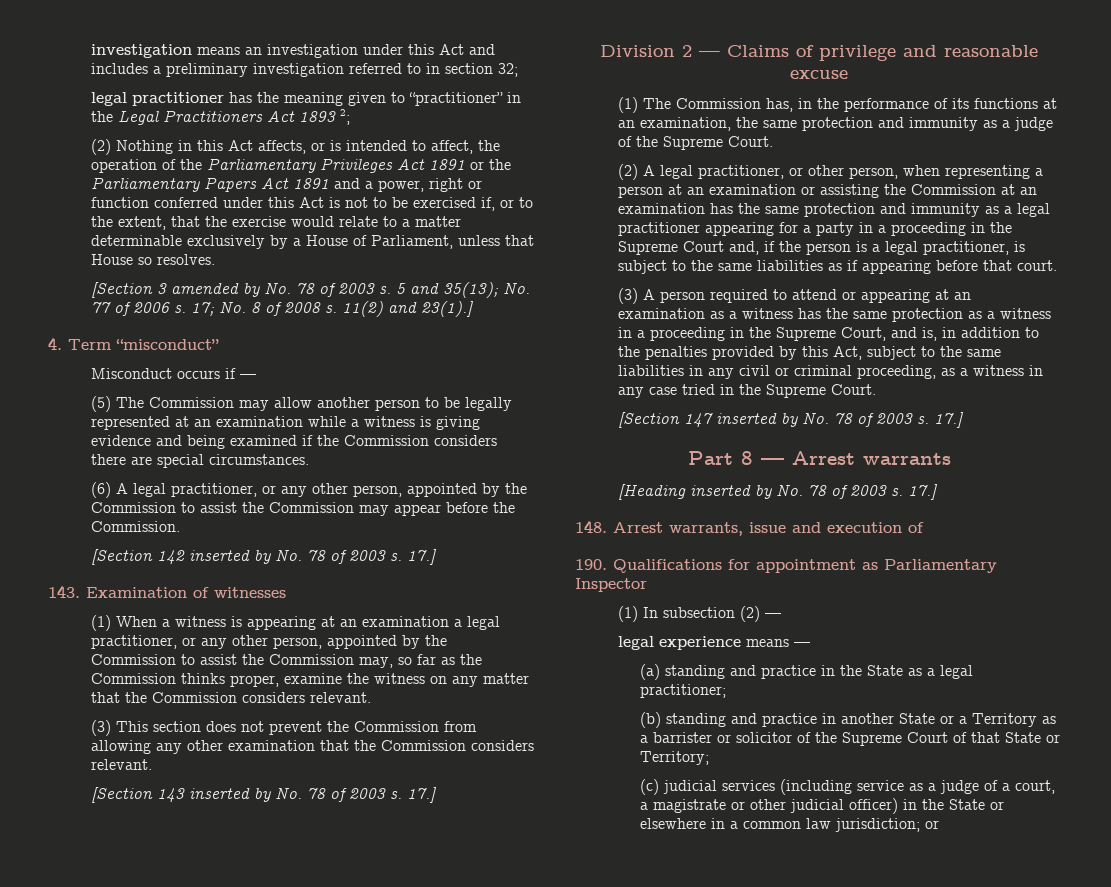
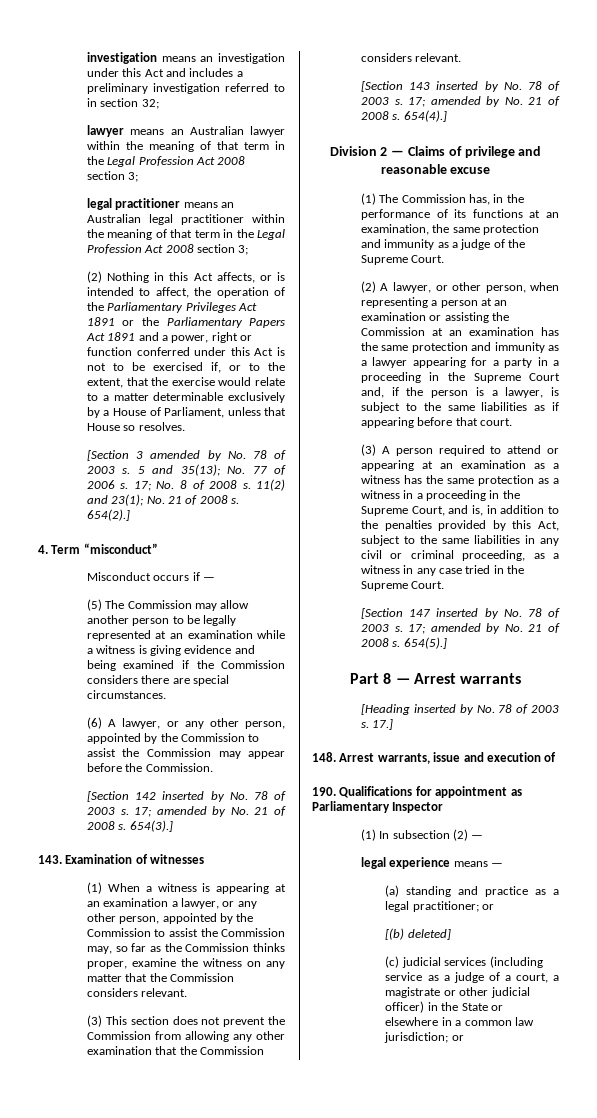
- legal practitioner has the meaning given to “practitioner” in the Legal Practitioners Act 1893 2;
+ lawyer means an Australian lawyer within the meaning of that term in the Legal Profession Act 2008 section 3;
+ legal practitioner means an Australian legal practitioner within the meaning of that term in the Legal Profession Act 2008 section 3;
- 11(2) and 23(1).]
+ 11(2) and 23(1); No. 21 of 2008 s. 654(2).]
- (6) A legal practitioner, or any other person, appointed by the Commission to assist the Commission may appear before the Commission.
+ (6) A lawyer, or any other person, appointed by the Commission to assist the Commission may appear before the Commission.
- [Section 142 inserted by No. 78 of 2003 s. 17.]
+ [Section 142 inserted by No. 78 of 2003 s. 17; amended by No. 21 of 2008 s. 654(3).]
- (1) When a witness is appearing at an examination a legal practitioner, or any other person, appointed by the Commission to assist the Commission may, so far as the Commission thinks proper, examine the witness on any matter that the Commission considers relevant.
+ (1) When a witness is appearing at an examination a lawyer, or any other person, appointed by the Commission to assist the Commission may, so far as the Commission thinks proper, examine the witness on any matter that the Commission considers relevant.
- [Section 143 inserted by No. 78 of 2003 s. 17.]
+ [Section 143 inserted by No. 78 of 2003 s. 17; amended by No. 21 of 2008 s. 654(4).]
- (2) A legal practitioner, or other person, when representing a person at an examination or assisting the Commission at an examination has the same protection and immunity as a legal practitioner appearing for a party in a proceeding in the Supreme Court and, if the person is a legal practitioner, is subject to the same liabilities as if appearing before that court.
+ (2) A lawyer, or other person, when representing a person at an examination or assisting the Commission at an examination has the same protection and immunity as a lawyer appearing for a party in a proceeding in the Supreme Court and, if the person is a lawyer, is subject to the same liabilities as if appearing before that court.
- [Section 147 inserted by No. 78 of 2003 s. 17.]
+ [Section 147 inserted by No. 78 of 2003 s. 17; amended by No. 21 of 2008 s. 654(5).]
- (a) standing and practice in the State as a legal practitioner;
- (b) standing and practice in another State or a Territory as a barrister or solicitor of the Supreme Court of that State or Territory;
+ (a) standing and practice as a legal practitioner; or
+ [(b) deleted]

